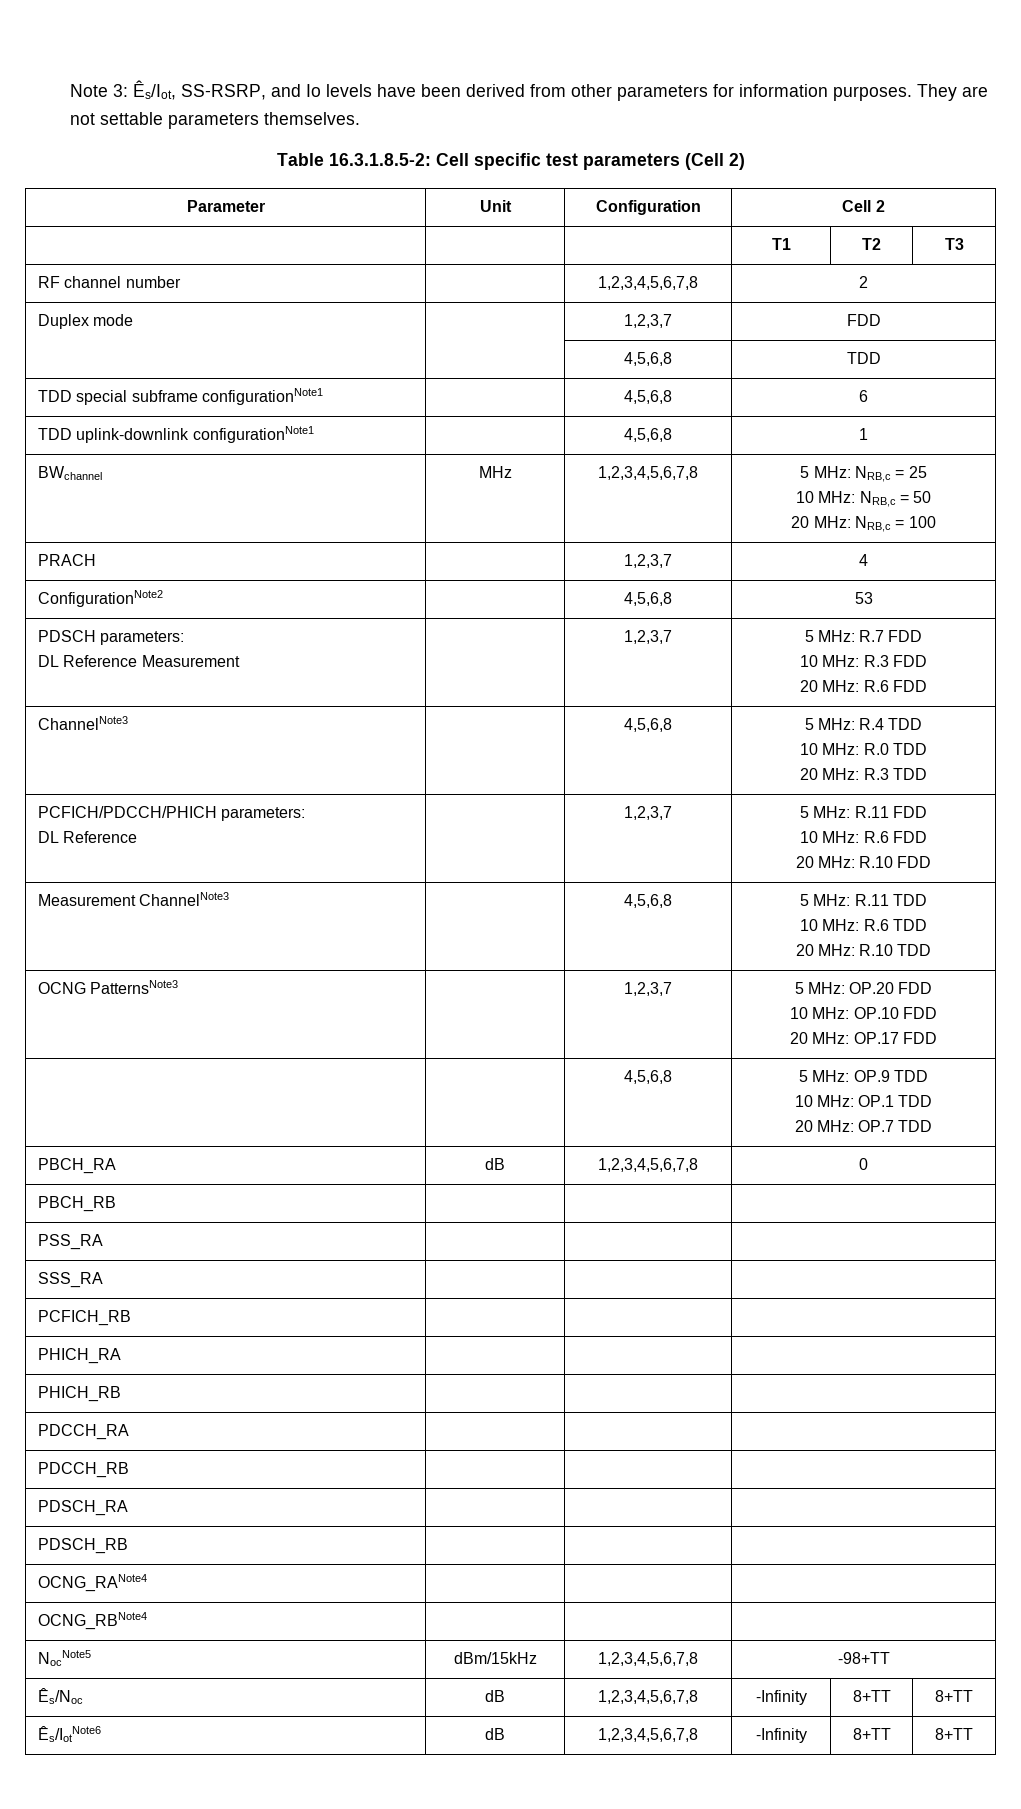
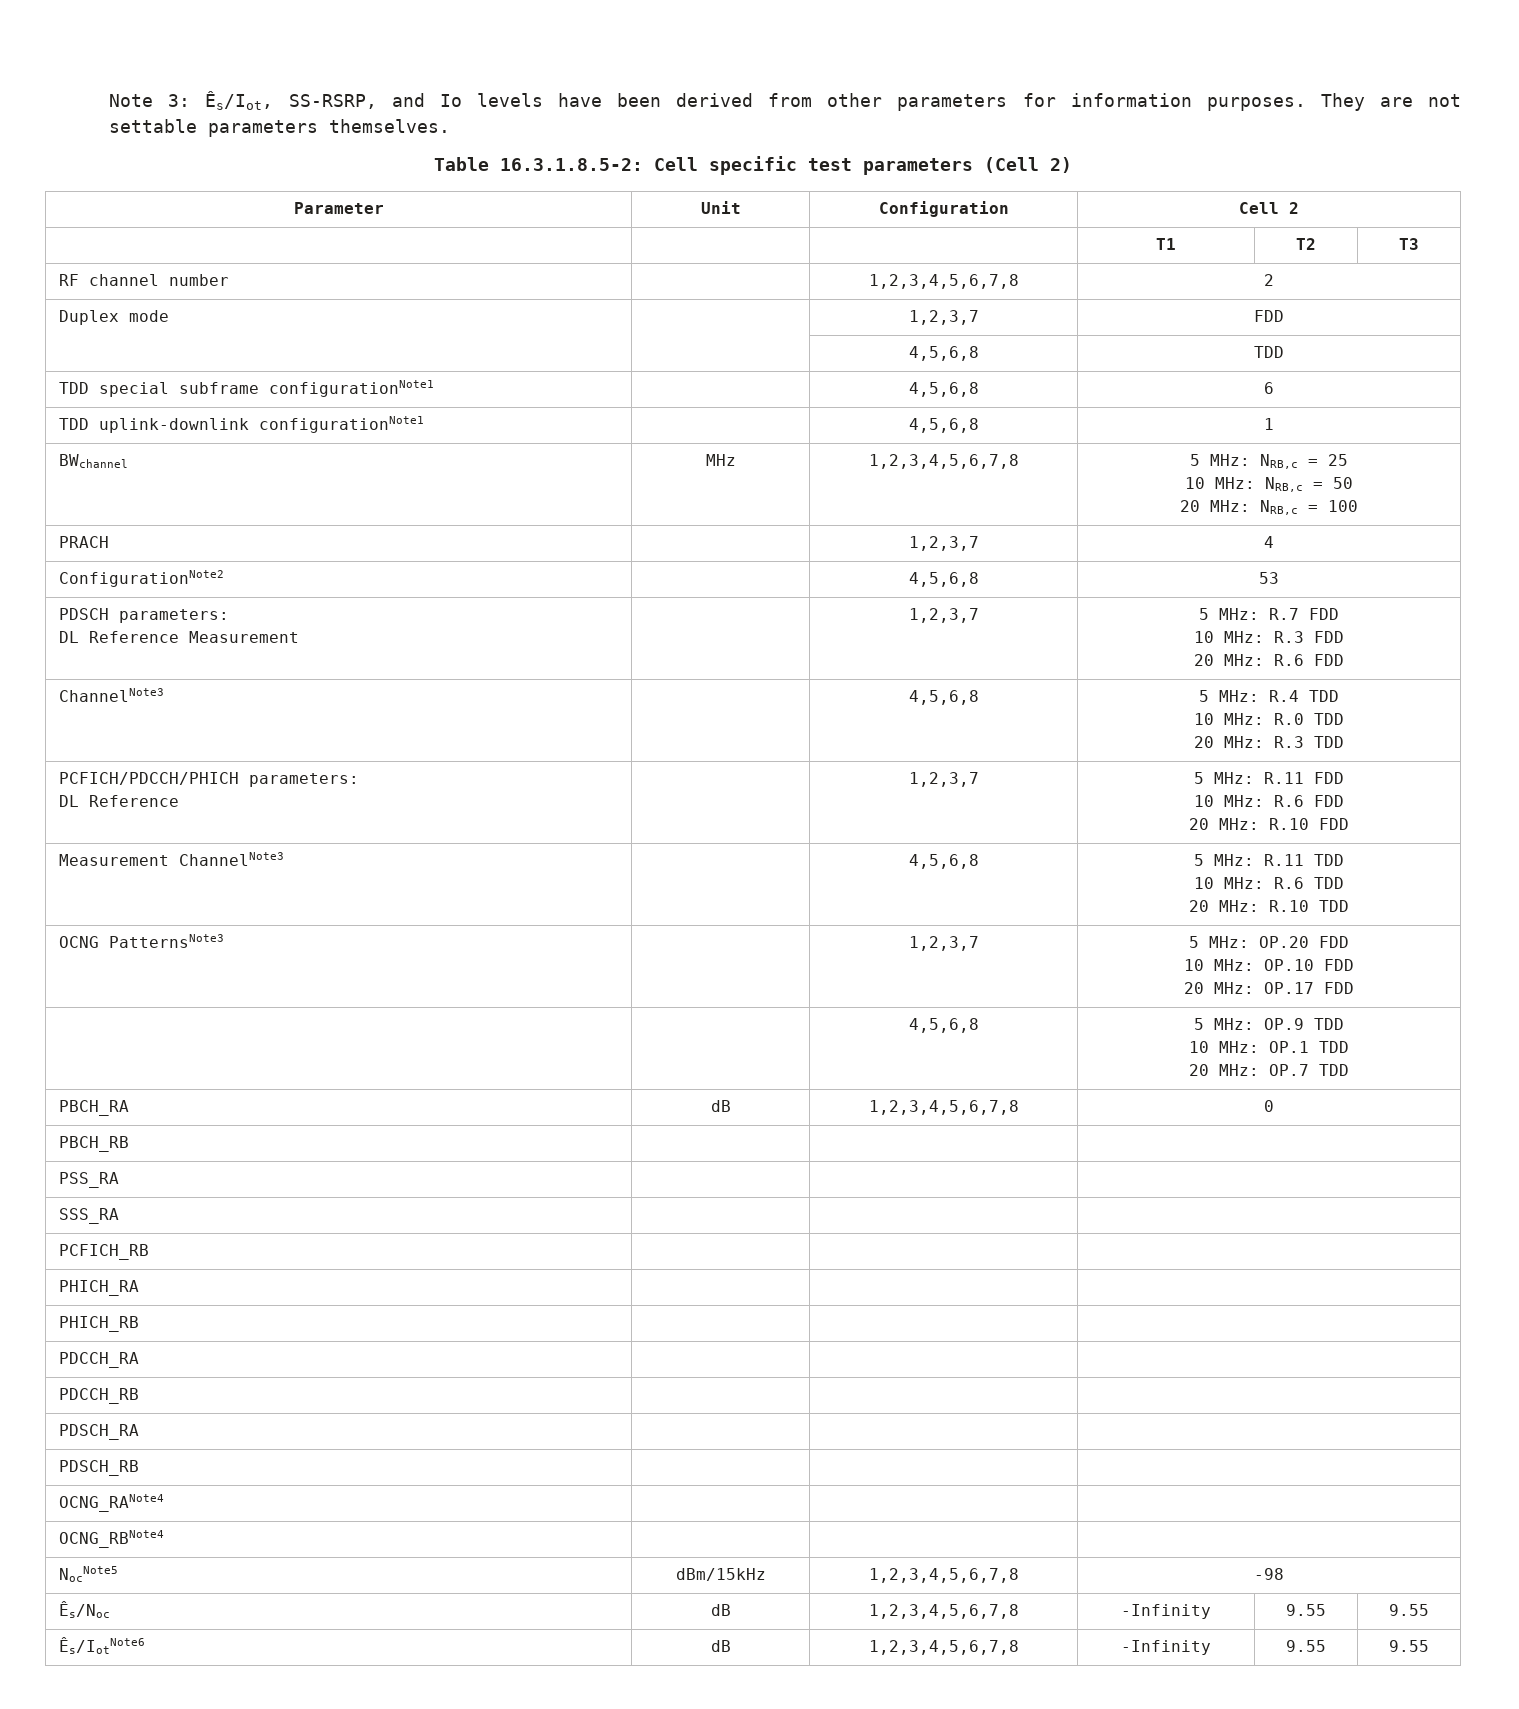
- NocNote5 | dBm/15kHz | 1,2,3,4,5,6,7,8 | -98+TT
+ NocNote5 | dBm/15kHz | 1,2,3,4,5,6,7,8 | -98
- Ês/Noc | dB | 1,2,3,4,5,6,7,8 | -Infinity | 8+TT | 8+TT
+ Ês/Noc | dB | 1,2,3,4,5,6,7,8 | -Infinity | 9.55 | 9.55
- Ês/IotNote6 | dB | 1,2,3,4,5,6,7,8 | -Infinity | 8+TT | 8+TT
+ Ês/IotNote6 | dB | 1,2,3,4,5,6,7,8 | -Infinity | 9.55 | 9.55

